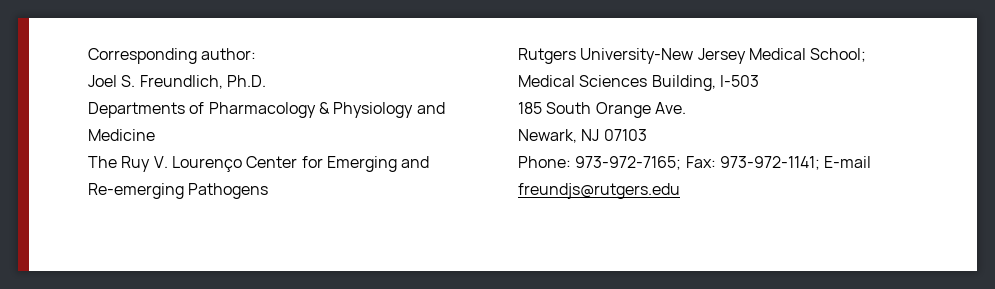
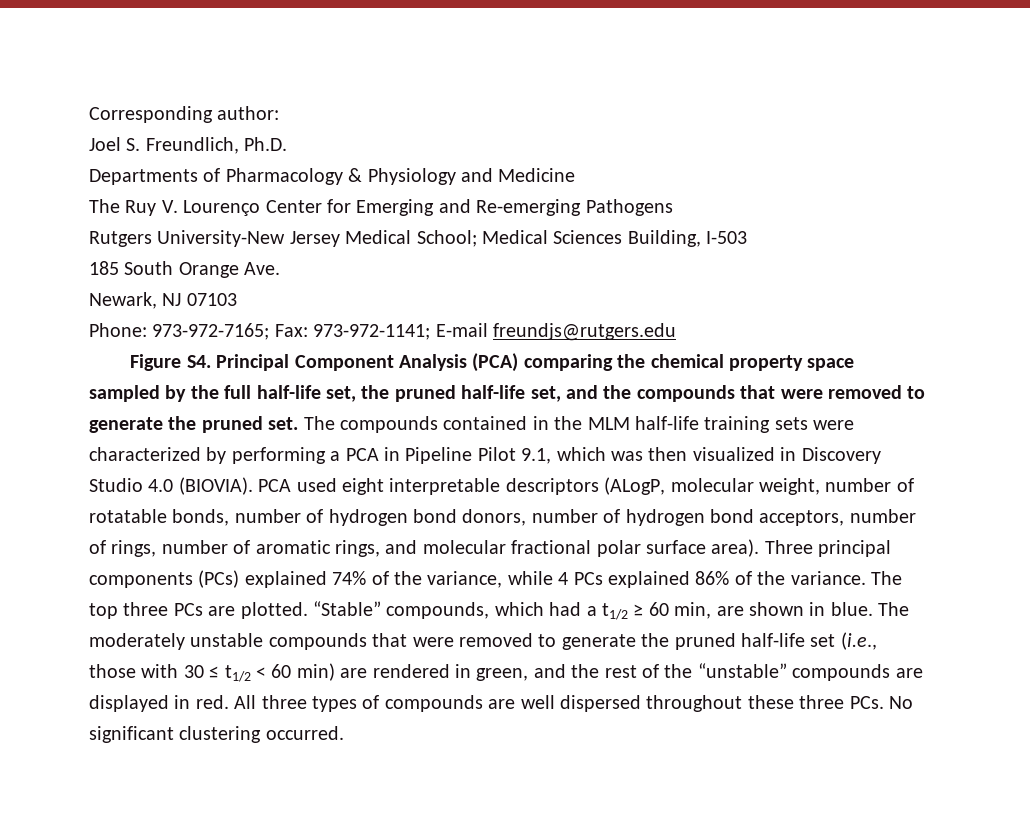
+ Figure S4. Principal Component Analysis (PCA) comparing the chemical property space sampled by the full half-life set, the pruned half-life set, and the compounds that were removed to generate the pruned set. The compounds contained in the MLM half-life training sets were characterized by performing a PCA in Pipeline Pilot 9.1, which was then visualized in Discovery Studio 4.0 (BIOVIA). PCA used eight interpretable descriptors (ALogP, molecular weight, number of rotatable bonds, number of hydrogen bond donors, number of hydrogen bond acceptors, number of rings, number of aromatic rings, and molecular fractional polar surface area). Three principal components (PCs) explained 74% of the variance, while 4 PCs explained 86% of the variance. The top three PCs are plotted. “Stable” compounds, which had a t1/2 ≥ 60 min, are shown in blue. The moderately unstable compounds that were removed to generate the pruned half-life set (i.e., those with 30 ≤ t1/2 < 60 min) are rendered in green, and the rest of the “unstable” compounds are displayed in red. All three types of compounds are well dispersed throughout these three PCs. No significant clustering occurred.

